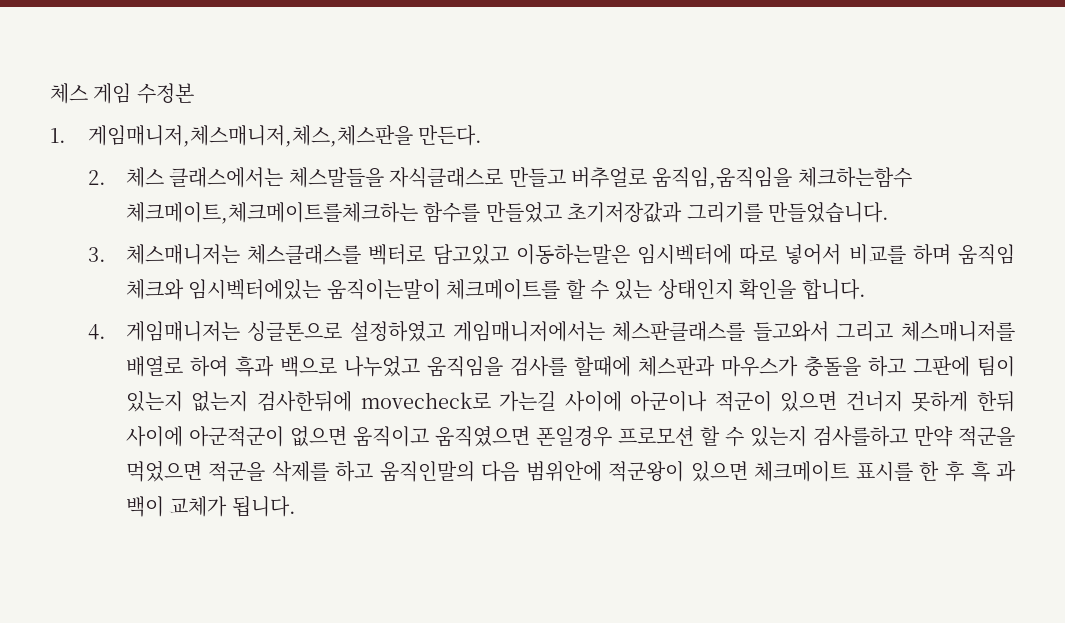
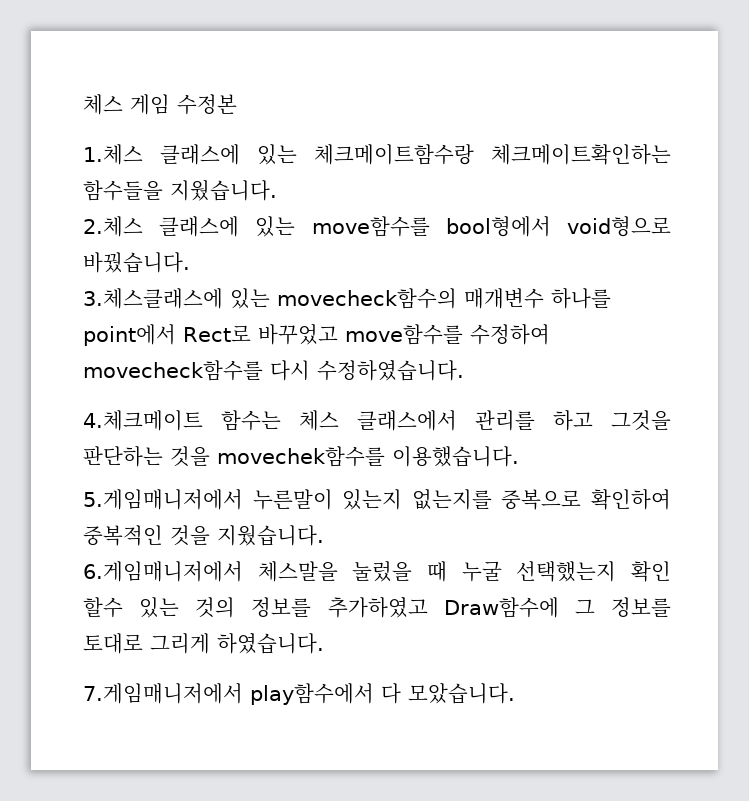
- 1. 게임매니저,체스매니저,체스,체스판을 만든다.
- 2. 체스 클래스에서는 체스말들을 자식클래스로 만들고 버추얼로 움직임,움직임을 체크하는함수 체크메이트,체크메이트를체크하는 함수를 만들었고 초기저장값과 그리기를 만들었습니다.
- 3. 체스매니저는 체스클래스를 벡터로 담고있고 이동하는말은 임시벡터에 따로 넣어서 비교를 하며 움직임 체크와 임시벡터에있는 움직이는말이 체크메이트를 할 수 있는 상태인지 확인을 합니다.
- 4. 게임매니저는 싱글톤으로 설정하였고 게임매니저에서는 체스판클래스를 들고와서 그리고 체스매니저를 배열로 하여 흑과 백으로 나누었고 움직임을 검사를 할때에 체스판과 마우스가 충돌을 하고 그판에 팀이 있는지 없는지 검사한뒤에 movecheck로 가는길 사이에 아군이나 적군이 있으면 건너지 못하게 한뒤 사이에 아군적군이 없으면 움직이고 움직였으면 폰일경우 프로모션 할 수 있는지 검사를하고 만약 적군을 먹었으면 적군을 삭제를 하고 움직인말의 다음 범위안에 적군왕이 있으면 체크메이트 표시를 한 후 흑 과 백이 교체가 됩니다.
+ 1.체스 클래스에 있는 체크메이트함수랑 체크메이트확인하는 함수들을 지웠습니다.
+ 2.체스 클래스에 있는 move함수를 bool형에서 void형으로 바꿨습니다.
+ 3.체스클래스에 있는 movecheck함수의 매개변수 하나를 point에서 Rect로 바꾸었고 move함수를 수정하여 movecheck함수를 다시 수정하였습니다.
+ 4.체크메이트 함수는 체스 클래스에서 관리를 하고 그것을 판단하는 것을 movechek함수를 이용했습니다.
+ 5.게임매니저에서 누른말이 있는지 없는지를 중복으로 확인하여 중복적인 것을 지웠습니다.
+ 6.게임매니저에서 체스말을 눌렀을 때 누굴 선택했는지 확인 할수 있는 것의 정보를 추가하였고 Draw함수에 그 정보를 토대로 그리게 하였습니다.
+ 7.게임매니저에서 play함수에서 다 모았습니다.

